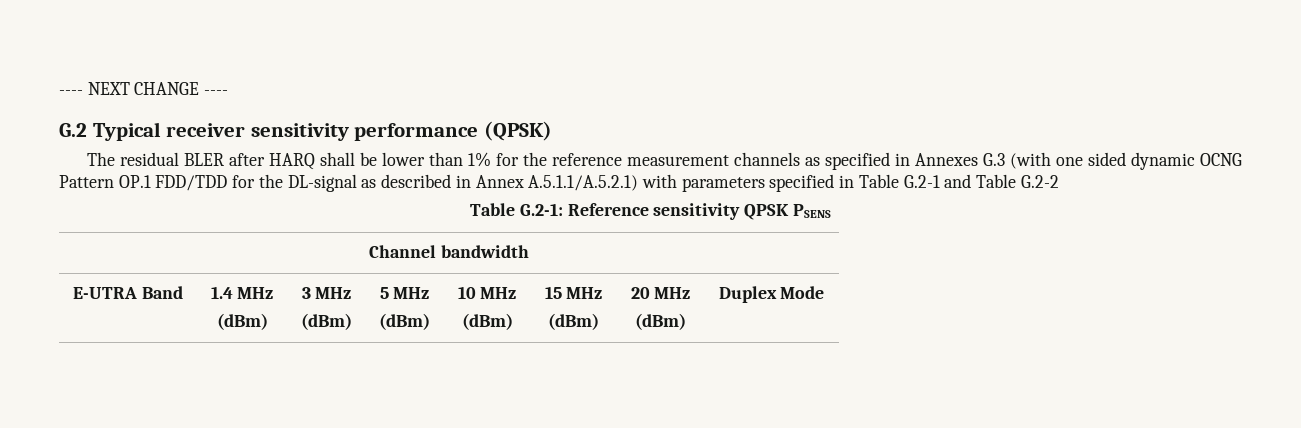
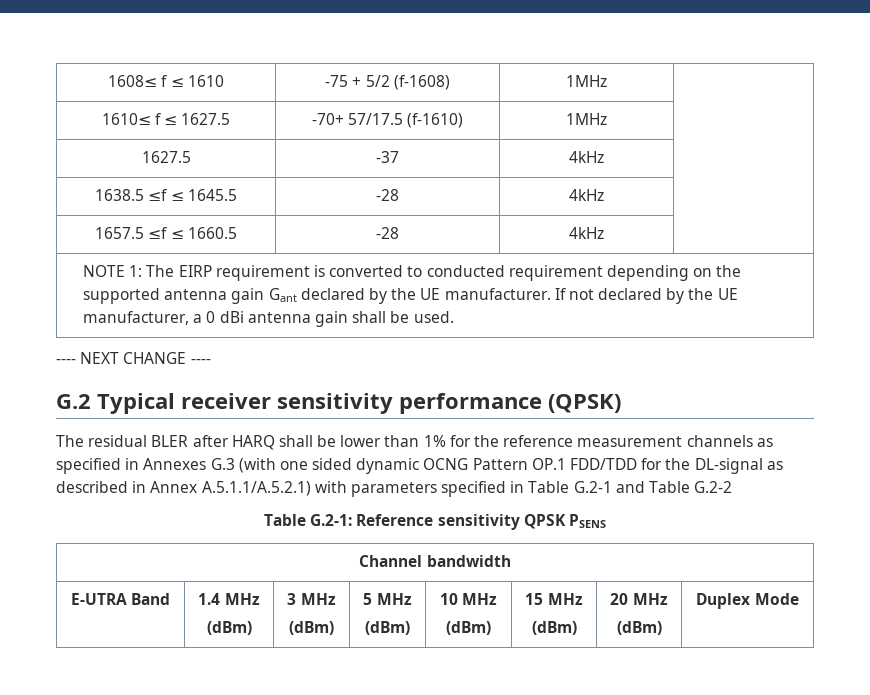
+ 1608≤ f ≤ 1610 | -75 + 5/2 (f-1608) | 1MHz |
+ 1610≤ f ≤ 1627.5 | -70+ 57/17.5 (f-1610) | 1MHz |
+ 1627.5 | -37 | 4kHz |
+ 1638.5 ≤f ≤ 1645.5 | -28 | 4kHz |
+ 1657.5 ≤f ≤ 1660.5 | -28 | 4kHz |
+ NOTE 1: The EIRP requirement is converted to conducted requirement depending on the supported antenna gain Gant declared by the UE manufacturer. If not declared by the UE manufacturer, a 0 dBi antenna gain shall be used.

